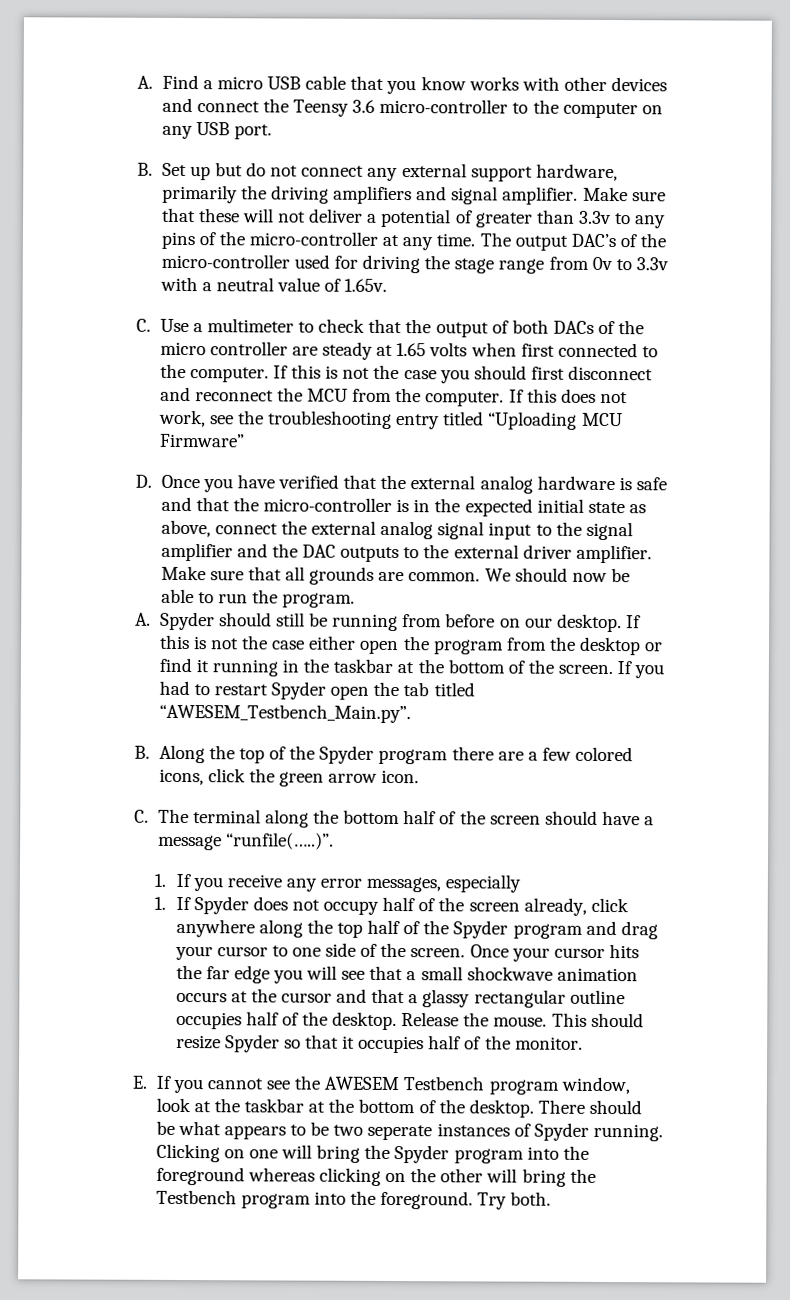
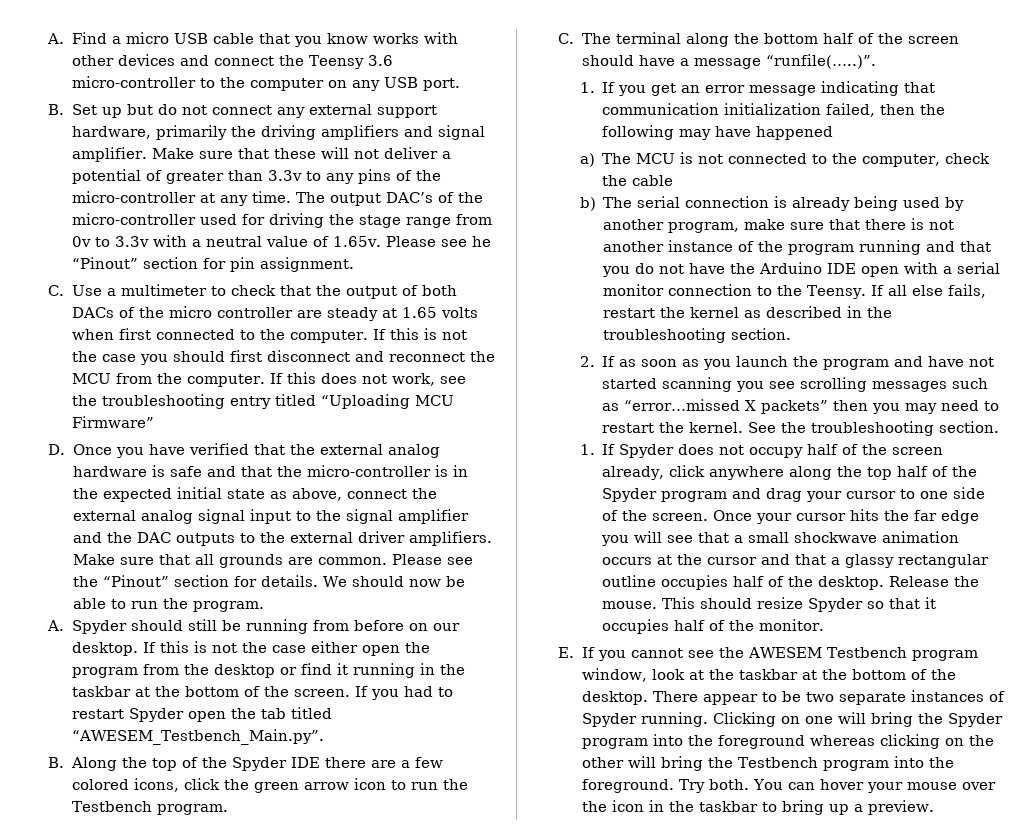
- The output DAC’s of the micro-controller used for driving the stage range from 0v to 3.3v with a neutral value of 1.65v.
+ The output DAC’s of the micro-controller used for driving the stage range from 0v to 3.3v with a neutral value of 1.65v. Please see he “Pinout” section for pin assignment.
- D. Once you have verified that the external analog hardware is safe and that the micro-controller is in the expected initial state as above, connect the external analog signal input to the signal amplifier and the DAC outputs to the external driver amplifier.
+ D. Once you have verified that the external analog hardware is safe and that the micro-controller is in the expected initial state as above, connect the external analog signal input to the signal amplifier and the DAC outputs to the external driver amplifiers.
+ Please see the “Pinout” section for details.
- B. Along the top of the Spyder program there are a few colored icons, click the green arrow icon.
+ B. Along the top of the Spyder IDE there are a few colored icons, click the green arrow icon to run the Testbench program.
- 1. If you receive any error messages, especially
+ 1. If you get an error message indicating that communication initialization failed, then the following may have happened
+ a) The MCU is not connected to the computer, check the cable
+ b) The serial connection is already being used by another program, make sure that there is not another instance of the program running and that you do not have the Arduino IDE open with a serial monitor connection to the Teensy. If all else fails, restart the kernel as described in the troubleshooting section.
+ 2. If as soon as you launch the program and have not started scanning you see scrolling messages such as “error…missed X packets” then you may need to restart the kernel. See the troubleshooting section.
- There should be what appears to be two seperate instances of Spyder running.
+ There appear to be two separate instances of Spyder running.
+ You can hover your mouse over the icon in the taskbar to bring up a preview.

